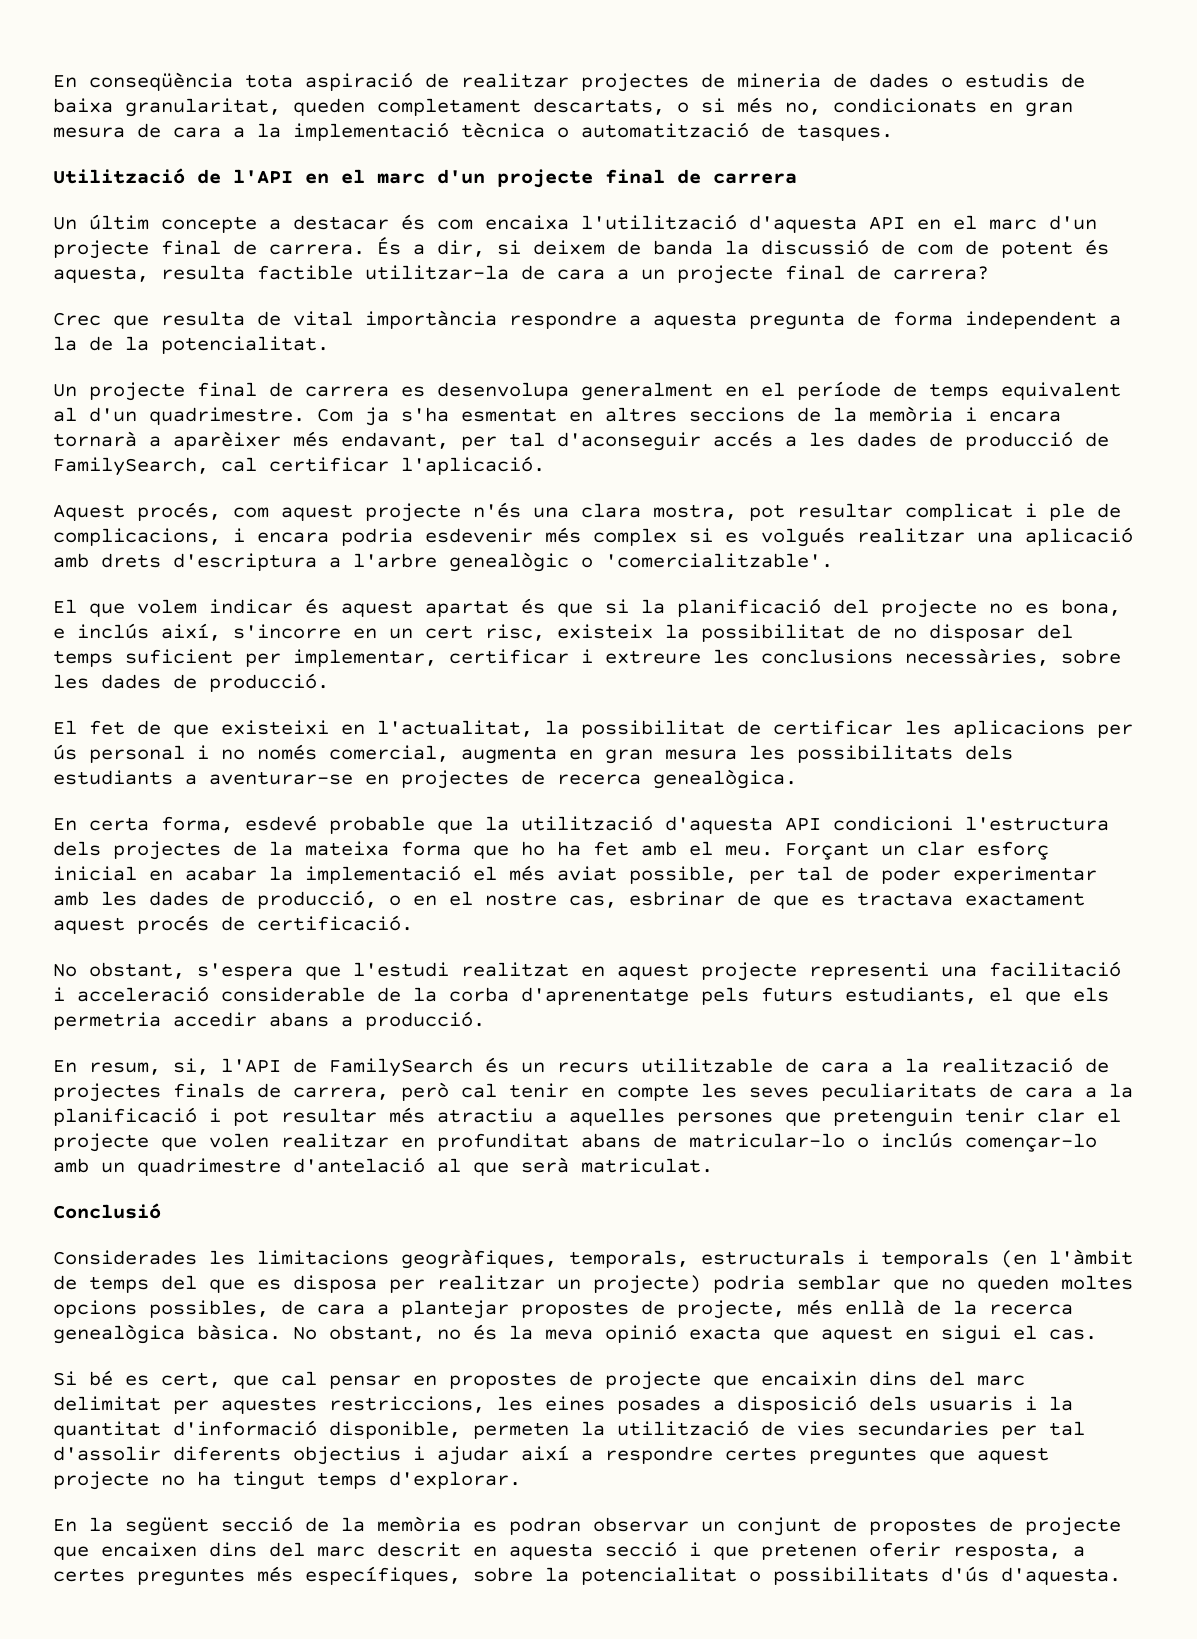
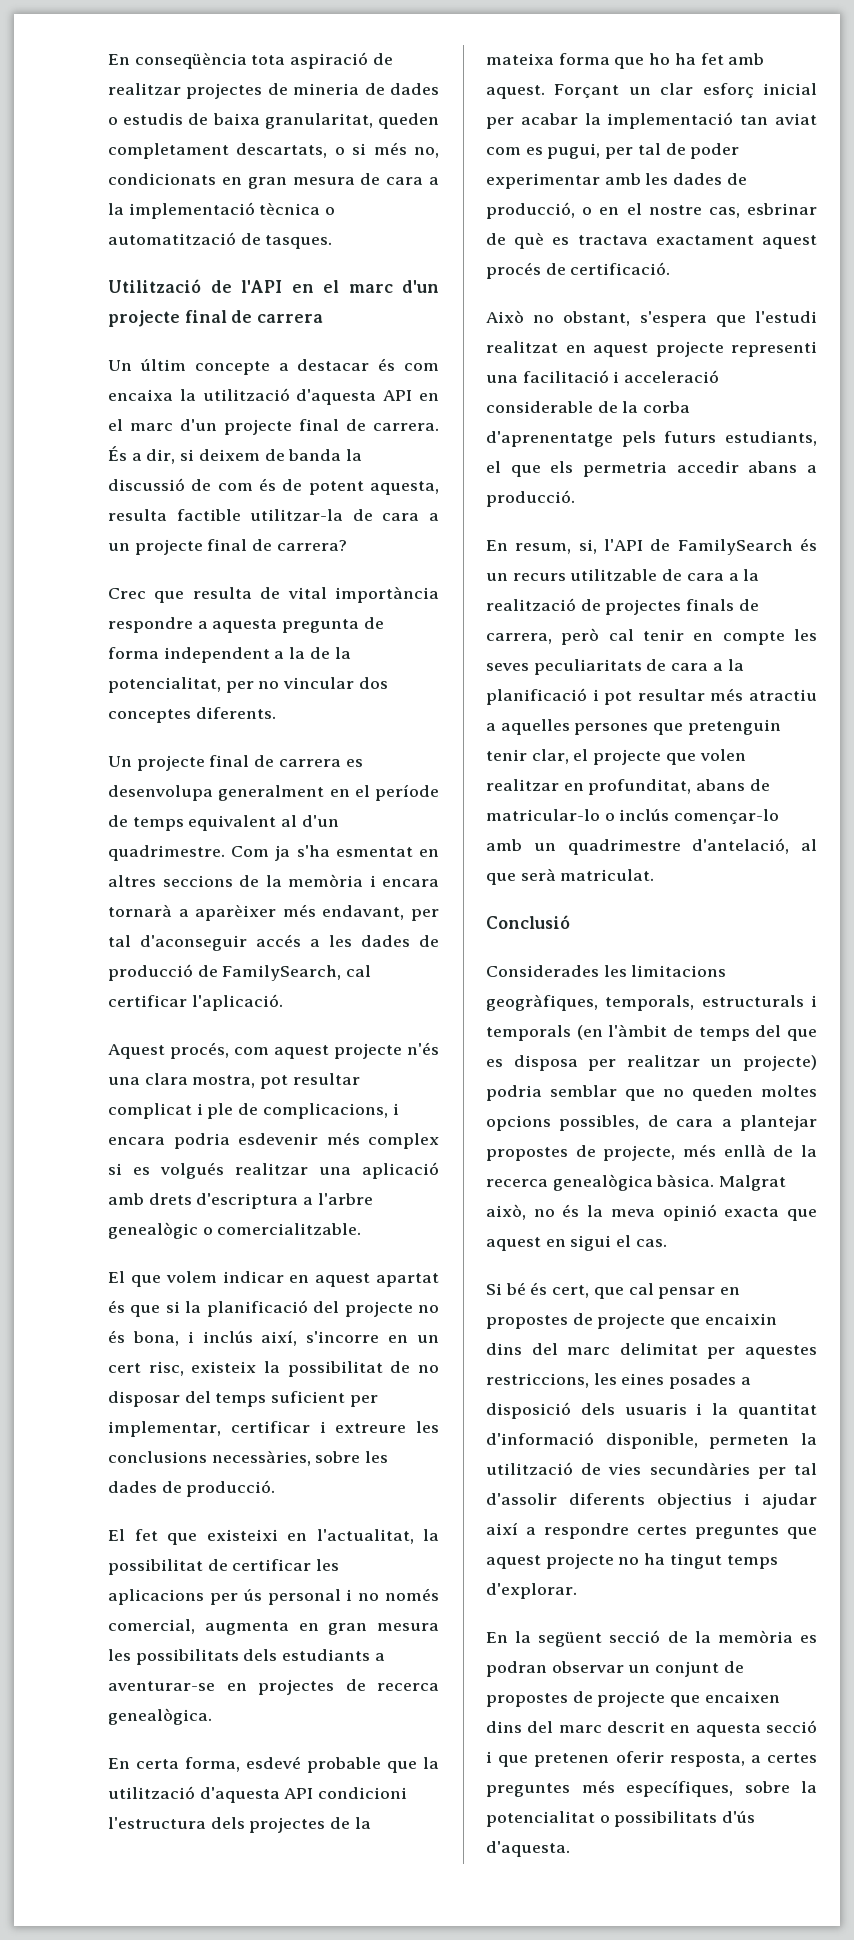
- Un últim concepte a destacar és com encaixa l'utilització d'aquesta API en el marc d'un projecte final de carrera.
+ Un últim concepte a destacar és com encaixa la utilització d'aquesta API en el marc d'un projecte final de carrera.
- És a dir, si deixem de banda la discussió de com de potent és aquesta, resulta factible utilitzar-la de cara a un projecte final de carrera?
+ És a dir, si deixem de banda la discussió de com és de potent aquesta, resulta factible utilitzar-la de cara a un projecte final de carrera?
- Crec que resulta de vital importància respondre a aquesta pregunta de forma independent a la de la potencialitat.
+ Crec que resulta de vital importància respondre a aquesta pregunta de forma independent a la de la potencialitat, per no vincular dos conceptes diferents.
- Aquest procés, com aquest projecte n'és una clara mostra, pot resultar complicat i ple de complicacions, i encara podria esdevenir més complex si es volgués realitzar una aplicació amb drets d'escriptura a l'arbre genealògic o 'comercialitzable'.
+ Aquest procés, com aquest projecte n'és una clara mostra, pot resultar complicat i ple de complicacions, i encara podria esdevenir més complex si es volgués realitzar una aplicació amb drets d'escriptura a l'arbre genealògic o comercialitzable.
- El que volem indicar és aquest apartat és que si la planificació del projecte no es bona, e inclús així, s'incorre en un cert risc, existeix la possibilitat de no disposar del temps suficient per implementar, certificar i extreure les conclusions necessàries, sobre les dades de producció.
+ El que volem indicar en aquest apartat és que si la planificació del projecte no és bona, i inclús així, s'incorre en un cert risc, existeix la possibilitat de no disposar del temps suficient per implementar, certificar i extreure les conclusions necessàries, sobre les dades de producció.
- El fet de que existeixi en l'actualitat, la possibilitat de certificar les aplicacions per ús personal i no només comercial, augmenta en gran mesura les possibilitats dels estudiants a aventurar-se en projectes de recerca genealògica.
+ El fet que existeixi en l'actualitat, la possibilitat de certificar les aplicacions per ús personal i no només comercial, augmenta en gran mesura les possibilitats dels estudiants a aventurar-se en projectes de recerca genealògica.
- En certa forma, esdevé probable que la utilització d'aquesta API condicioni l'estructura dels projectes de la mateixa forma que ho ha fet amb el meu.
+ En certa forma, esdevé probable que la utilització d'aquesta API condicioni l'estructura dels projectes de la mateixa forma que ho ha fet amb aquest.
- Forçant un clar esforç inicial en acabar la implementació el més aviat possible, per tal de poder experimentar amb les dades de producció, o en el nostre cas, esbrinar de que es tractava exactament aquest procés de certificació.
+ Forçant un clar esforç inicial per acabar la implementació tan aviat com es pugui, per tal de poder experimentar amb les dades de producció, o en el nostre cas, esbrinar de què es tractava exactament aquest procés de certificació.
- No obstant, s'espera que l'estudi realitzat en aquest projecte representi una facilitació i acceleració considerable de la corba d'aprenentatge pels futurs estudiants, el que els permetria accedir abans a producció.
+ Això no obstant, s'espera que l'estudi realitzat en aquest projecte representi una facilitació i acceleració considerable de la corba d'aprenentatge pels futurs estudiants, el que els permetria accedir abans a producció.
- En resum, si, l'API de FamilySearch és un recurs utilitzable de cara a la realització de projectes finals de carrera, però cal tenir en compte les seves peculiaritats de cara a la planificació i pot resultar més atractiu a aquelles persones que pretenguin tenir clar el projecte que volen realitzar en profunditat abans de matricular-lo o inclús començar-lo amb un quadrimestre d'antelació al que serà matriculat.
+ En resum, si, l'API de FamilySearch és un recurs utilitzable de cara a la realització de projectes finals de carrera, però cal tenir en compte les seves peculiaritats de cara a la planificació i pot resultar més atractiu a aquelles persones que pretenguin tenir clar, el projecte que volen realitzar en profunditat, abans de matricular-lo o inclús començar-lo amb un quadrimestre d'antelació, al que serà matriculat.
- No obstant, no és la meva opinió exacta que aquest en sigui el cas.
+ Malgrat això, no és la meva opinió exacta que aquest en sigui el cas.
- Si bé es cert, que cal pensar en propostes de projecte que encaixin dins del marc delimitat per aquestes restriccions, les eines posades a disposició dels usuaris i la quantitat d'informació disponible, permeten la utilització de vies secundaries per tal d'assolir diferents objectius i ajudar així a respondre certes preguntes que aquest projecte no ha tingut temps d'explorar.
+ Si bé és cert, que cal pensar en propostes de projecte que encaixin dins del marc delimitat per aquestes restriccions, les eines posades a disposició dels usuaris i la quantitat d'informació disponible, permeten la utilització de vies secundàries per tal d'assolir diferents objectius i ajudar així a respondre certes preguntes que aquest projecte no ha tingut temps d'explorar.

